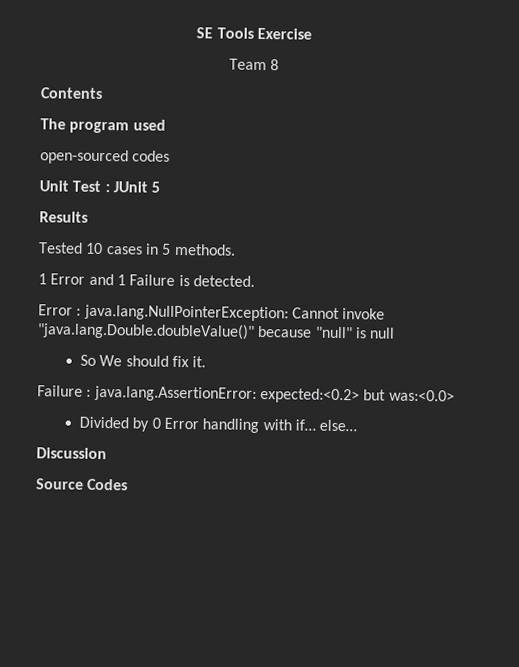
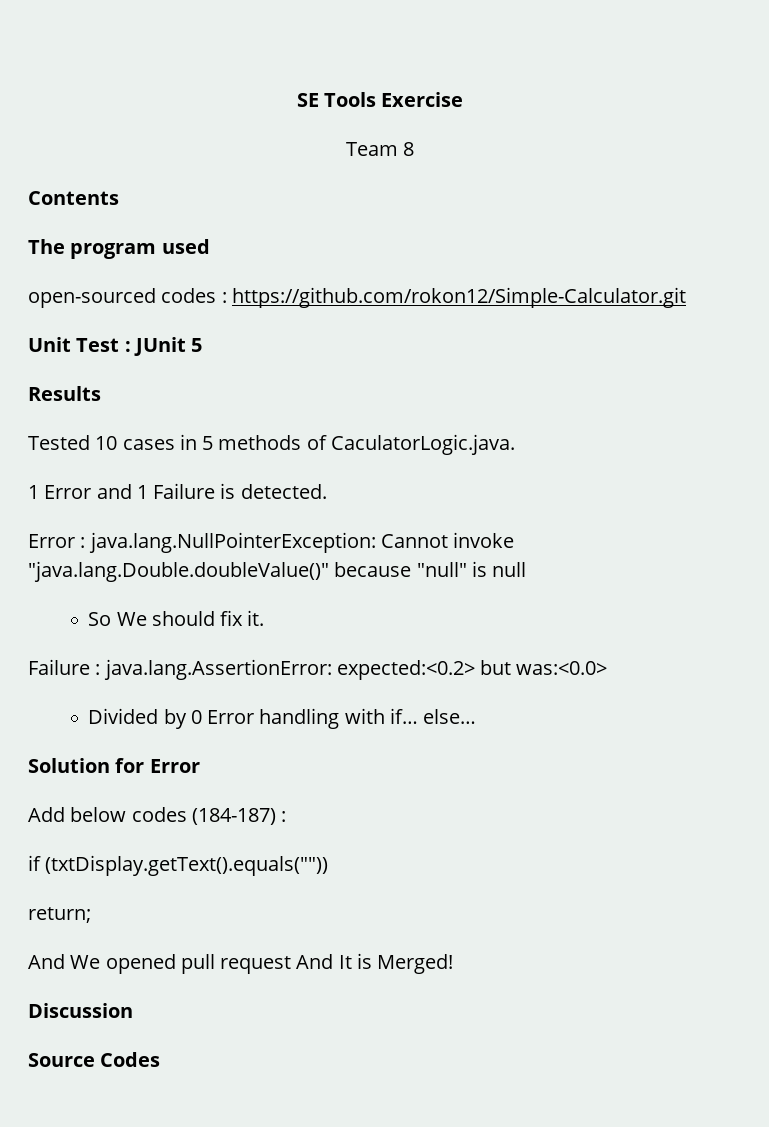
- open-sourced codes
+ open-sourced codes : https://github.com/rokon12/Simple-Calculator.git
- Tested 10 cases in 5 methods.
+ Tested 10 cases in 5 methods of CaculatorLogic.java.
+ Solution for Error
+ Add below codes (184-187) :
+ if (txtDisplay.getText().equals(""))
+ return;
+ And We opened pull request And It is Merged!

